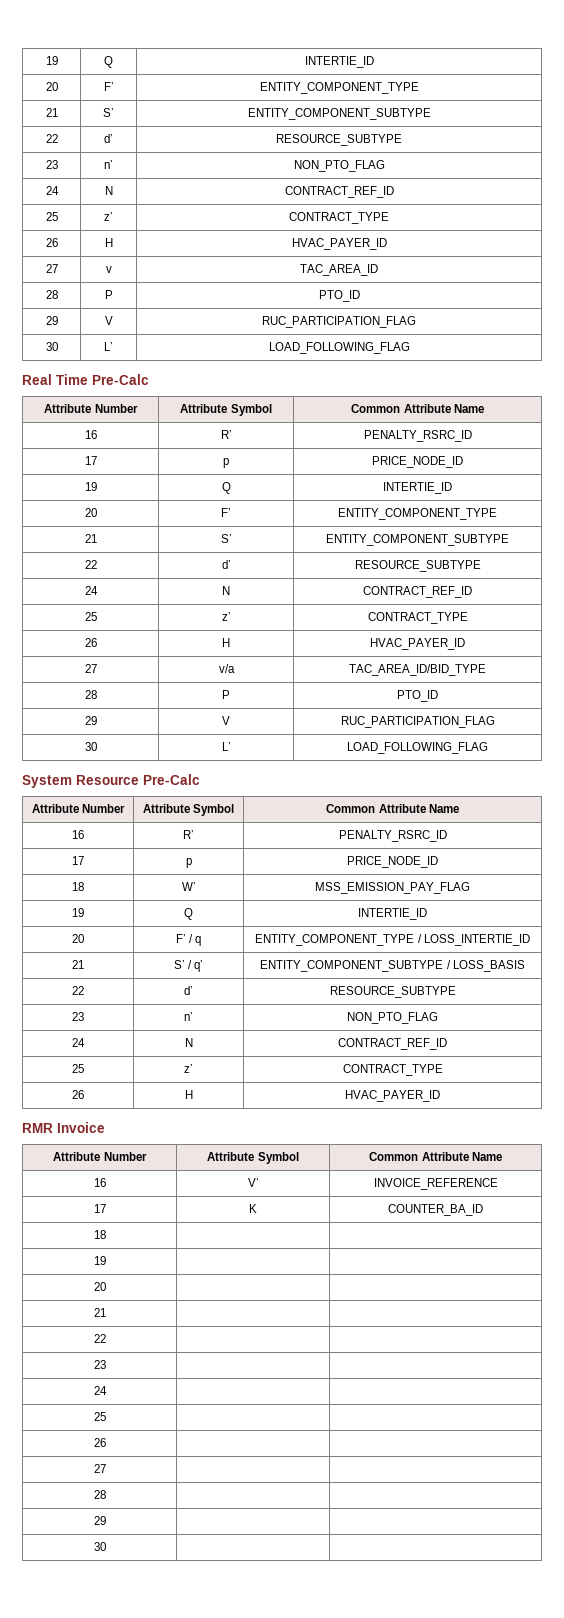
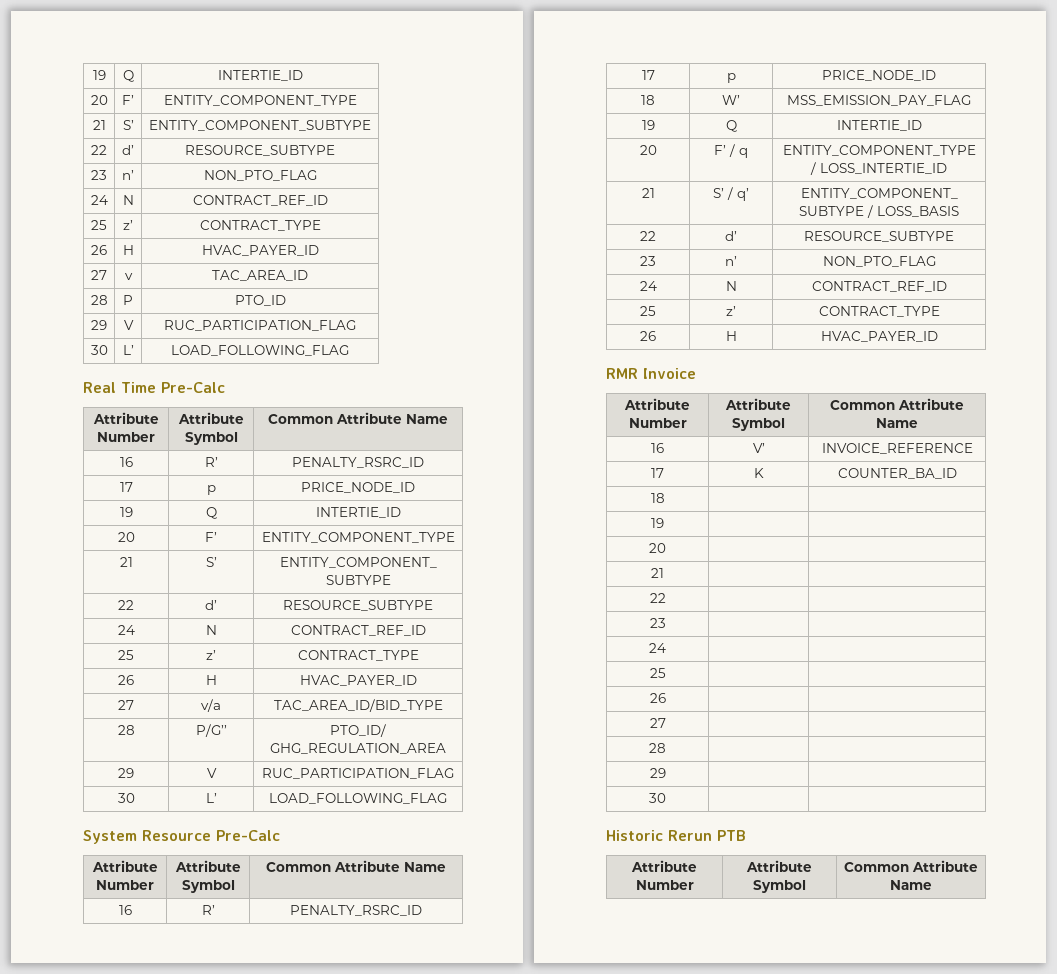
  27 | v/a | TAC_AREA_ID/BID_TYPE
- 28 | P | PTO_ID
+ 28 | P/G’’ | PTO_ID/ GHG_REGULATION_AREA
+ Historic Rerun PTB
+ Attribute Number | Attribute Symbol | Common Attribute Name

